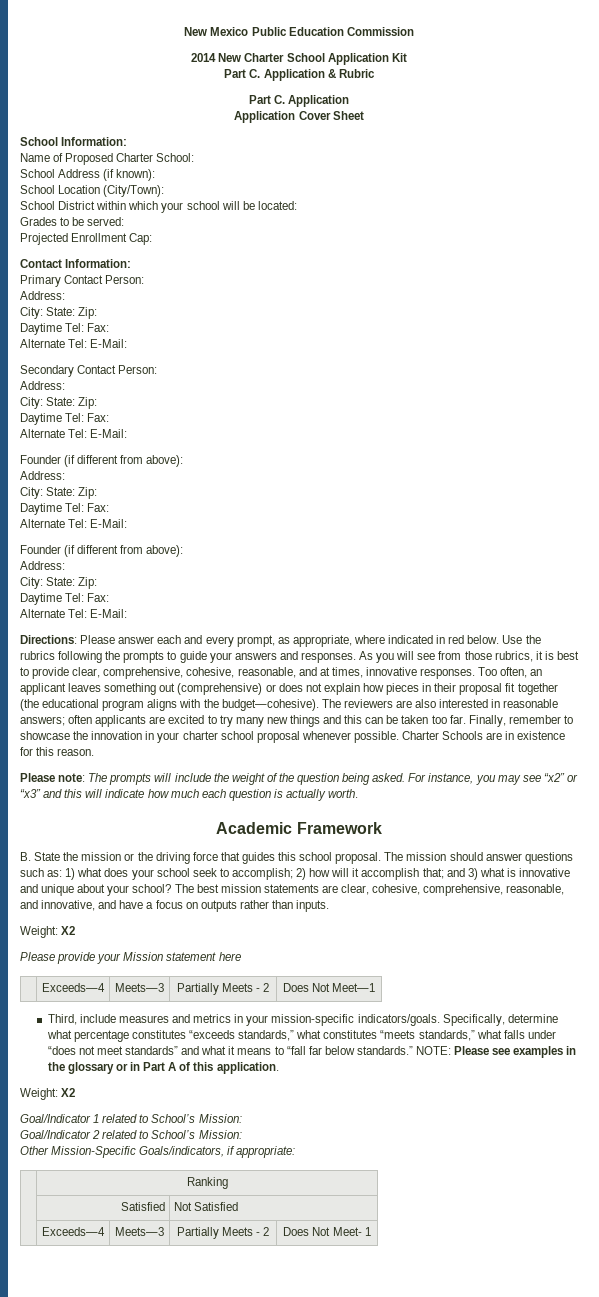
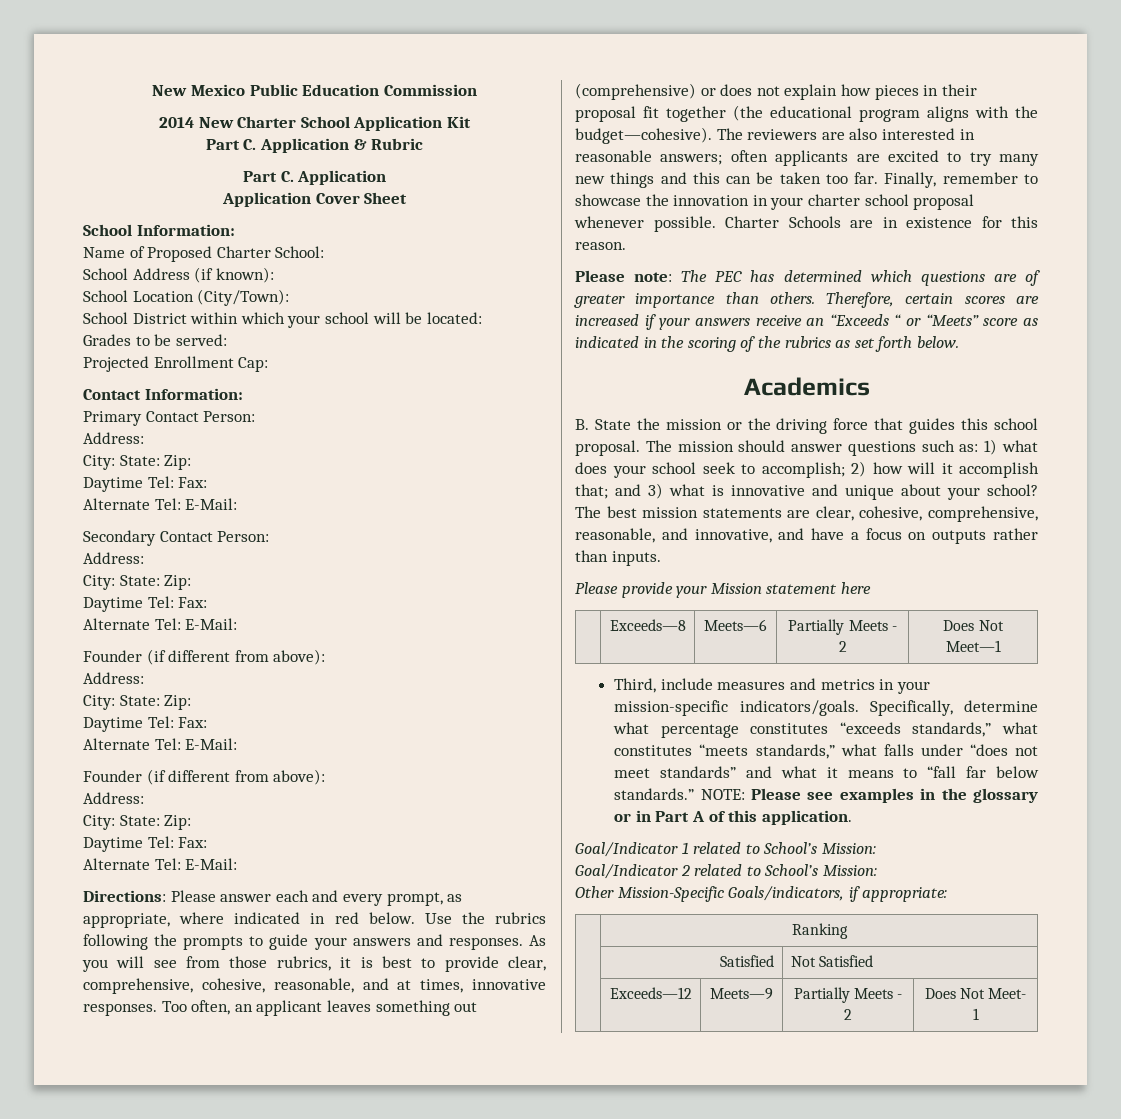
- Please note: The prompts will include the weight of the question being asked. For instance, you may see “x2” or “x3” and this will indicate how much each question is actually worth.
- Academic Framework
+ Please note: The PEC has determined which questions are of greater importance than others. Therefore, certain scores are increased if your answers receive an “Exceeds “ or “Meets” score as indicated in the scoring of the rubrics as set forth below.
+ Academics
  The best mission statements are clear, cohesive, comprehensive, reasonable, and innovative, and have a focus on outputs rather than inputs.
- Weight: X2
- | Exceeds—4 | Meets—3 | Partially Meets - 2 | Does Not Meet—1
+ | Exceeds—8 | Meets—6 | Partially Meets - 2 | Does Not Meet—1
  NOTE: Please see examples in the glossary or in Part A of this application.
- Weight: X2
- | Exceeds—4 | Meets—3 | Partially Meets - 2 | Does Not Meet- 1
+ | Exceeds—12 | Meets—9 | Partially Meets - 2 | Does Not Meet- 1

